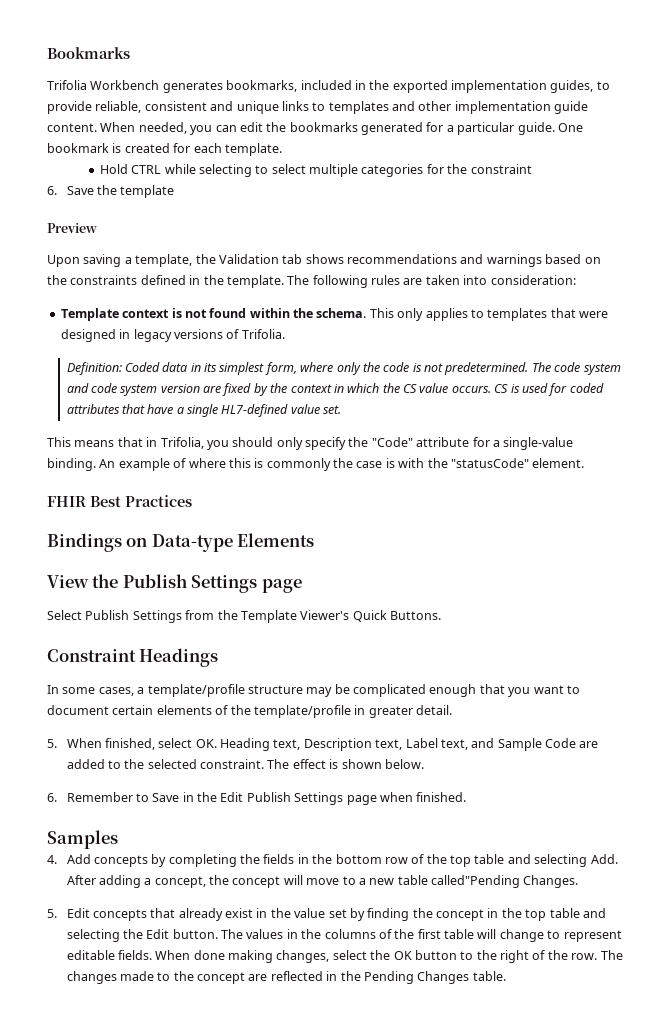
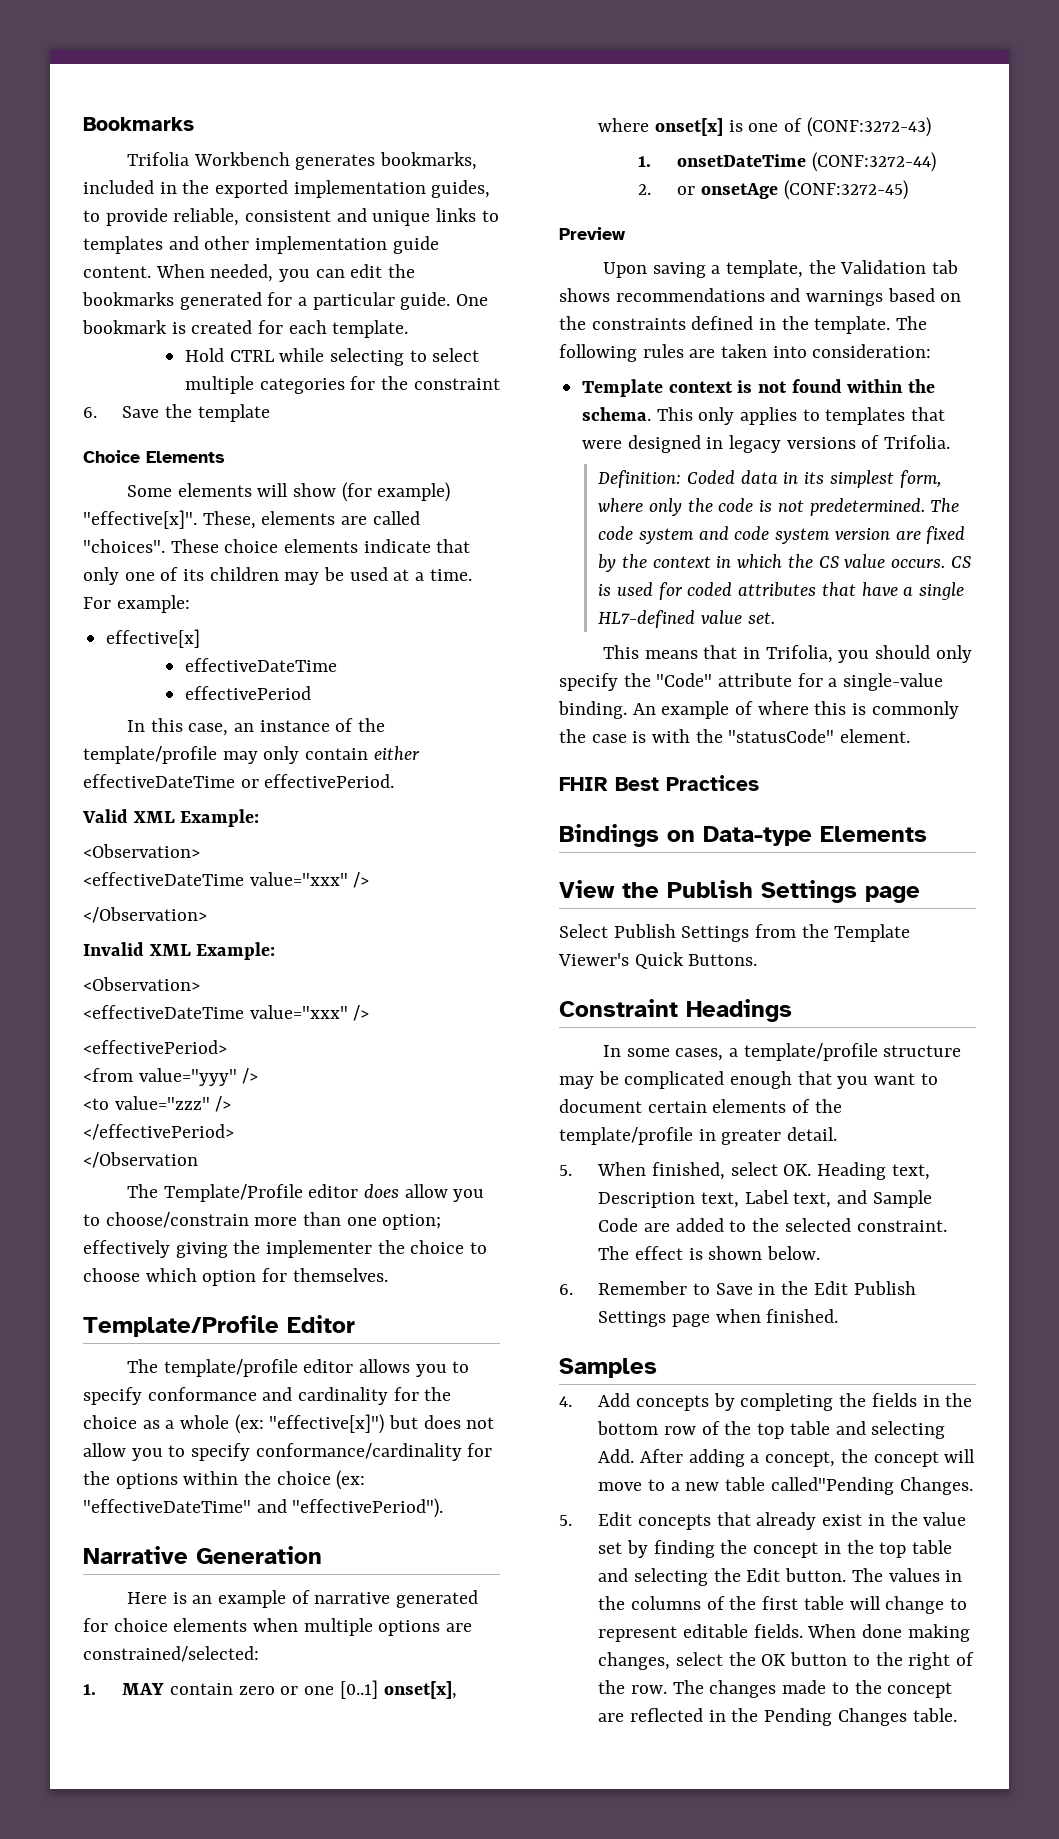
+ Choice Elements
+ Some elements will show (for example) "effective[x]". These, elements are called "choices". These choice elements indicate that only one of its children may be used at a time. For example:
+ effective[x]
+ effectiveDateTime
+ effectivePeriod
+ In this case, an instance of the template/profile may only contain either effectiveDateTime or effectivePeriod.
+ Valid XML Example:
+ <Observation>
+ <effectiveDateTime value="xxx" />
+ </Observation>
+ Invalid XML Example:
+ <Observation>
+ <effectiveDateTime value="xxx" />
+ <effectivePeriod>
+ <from value="yyy" />
+ <to value="zzz" />
+ </effectivePeriod>
+ </Observation
+ The Template/Profile editor does allow you to choose/constrain more than one option; effectively giving the implementer the choice to choose which option for themselves.
+ Template/Profile Editor
+ The template/profile editor allows you to specify conformance and cardinality for the choice as a whole (ex: "effective[x]") but does not allow you to specify conformance/cardinality for the options within the choice (ex: "effectiveDateTime" and "effectivePeriod").
+ Narrative Generation
+ Here is an example of narrative generated for choice elements when multiple options are constrained/selected:
+ 1. MAY contain zero or one [0..1] onset[x], where onset[x] is one of (CONF:3272-43)
+ 1. onsetDateTime (CONF:3272-44)
+ 2. or onsetAge (CONF:3272-45)

